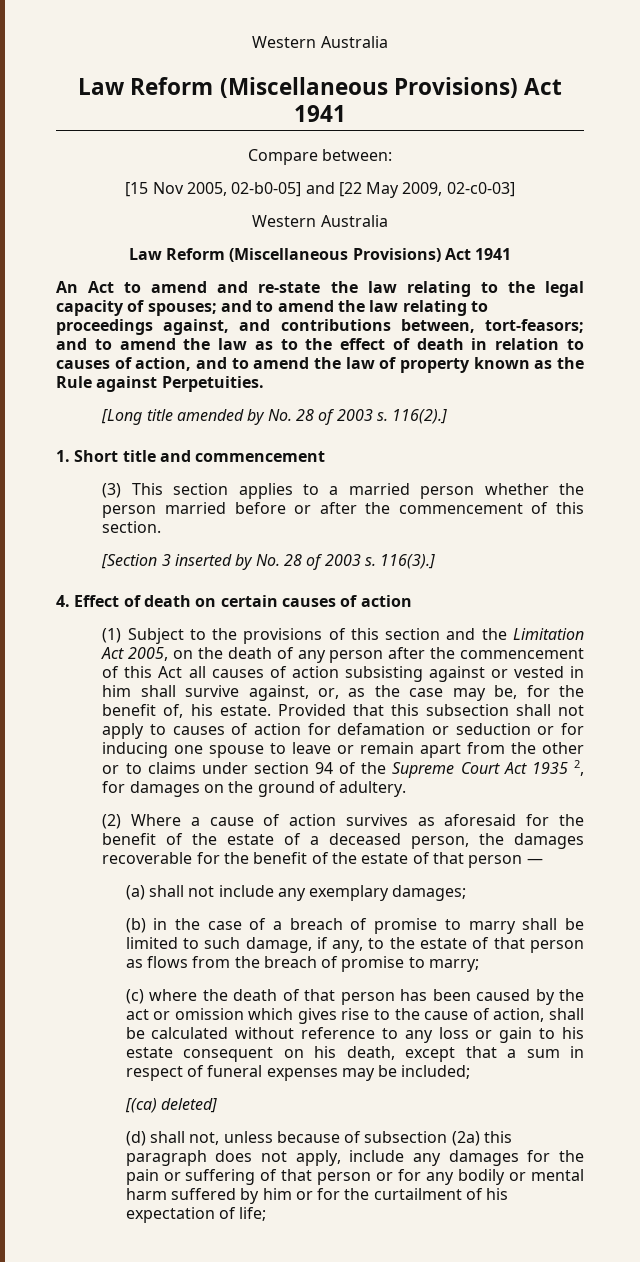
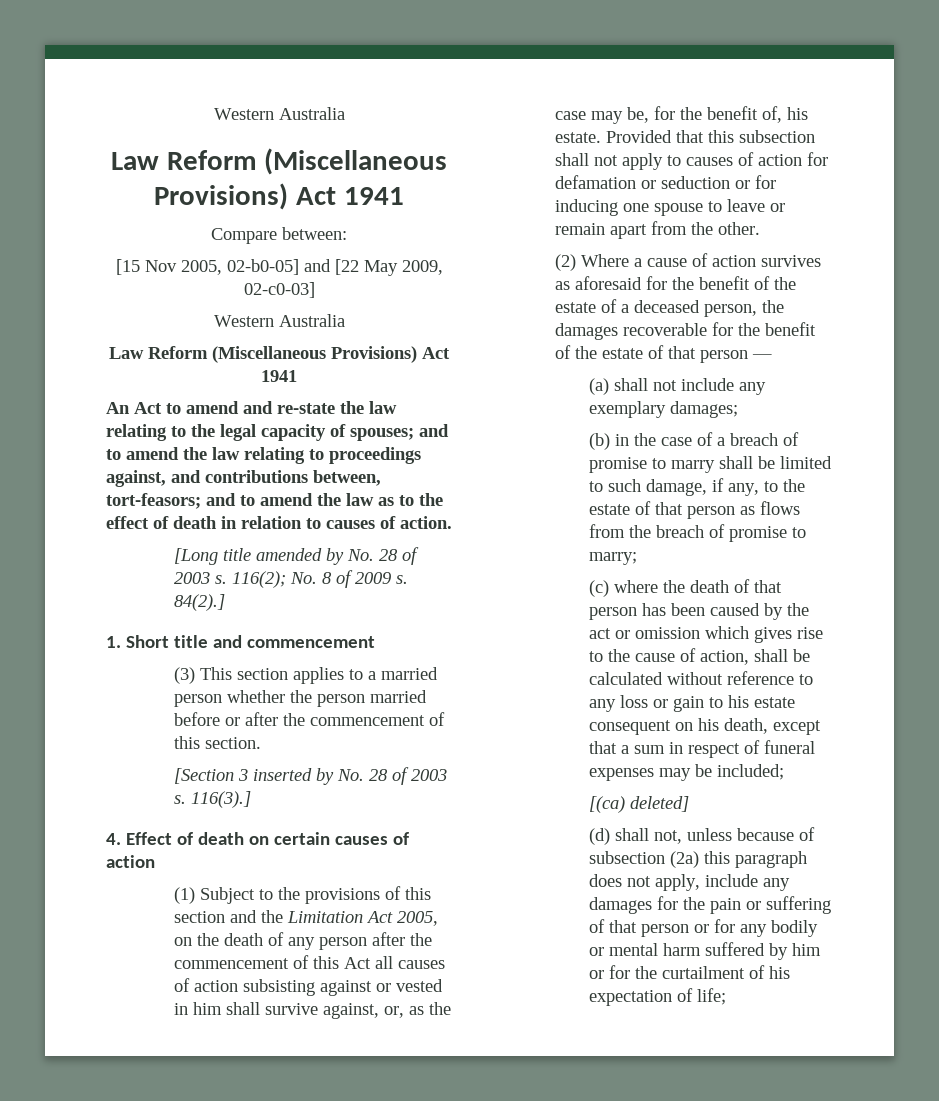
- An Act to amend and re-state the law relating to the legal capacity of spouses; and to amend the law relating to proceedings against, and contributions between, tort-feasors; and to amend the law as to the effect of death in relation to causes of action, and to amend the law of property known as the Rule against Perpetuities.
+ An Act to amend and re-state the law relating to the legal capacity of spouses; and to amend the law relating to proceedings against, and contributions between, tort-feasors; and to amend the law as to the effect of death in relation to causes of action.
- 116(2).]
+ 116(2); No. 8 of 2009 s. 84(2).]
- Provided that this subsection shall not apply to causes of action for defamation or seduction or for inducing one spouse to leave or remain apart from the other or to claims under section 94 of the Supreme Court Act 1935 2, for damages on the ground of adultery.
+ Provided that this subsection shall not apply to causes of action for defamation or seduction or for inducing one spouse to leave or remain apart from the other.

